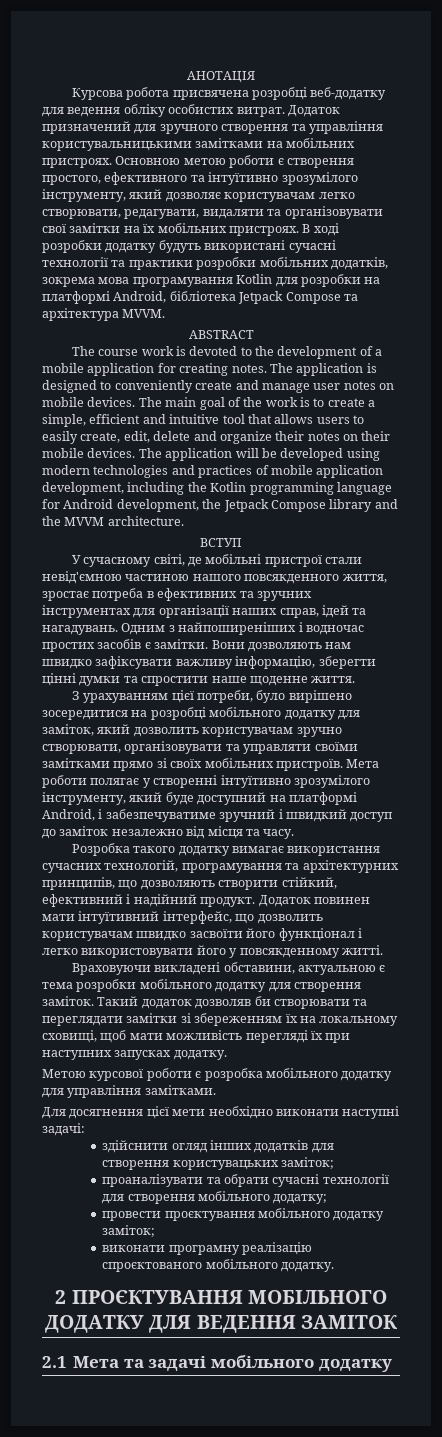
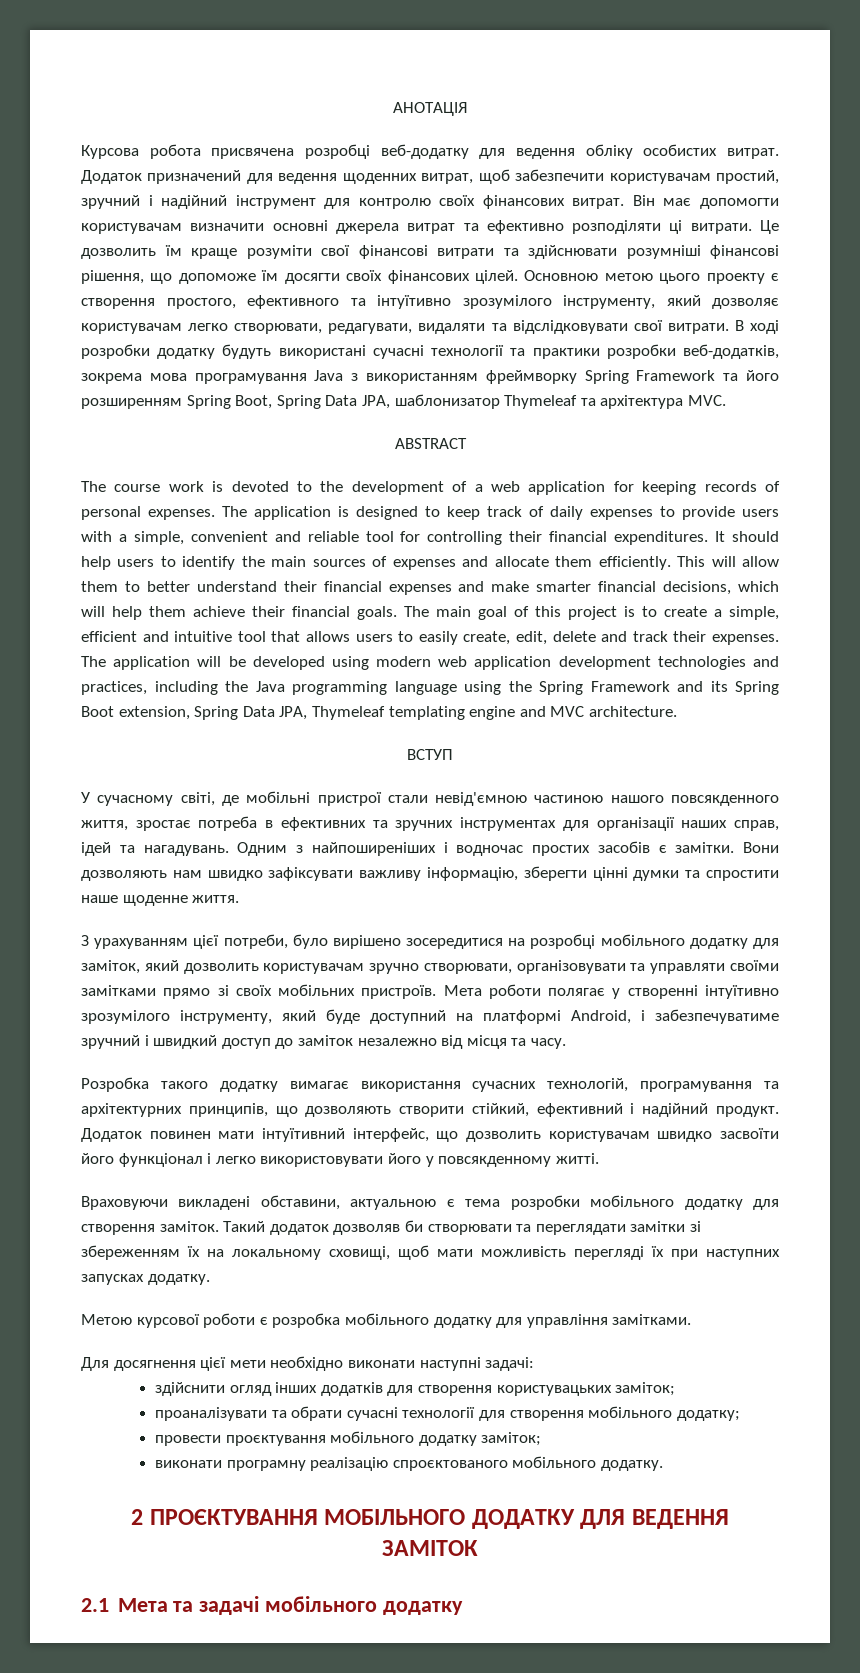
- Додаток призначений для зручного створення та управління користувальницькими замітками на мобільних пристроях. Основною метою роботи є створення простого, ефективного та інтуїтивно зрозумілого інструменту, який дозволяє користувачам легко створювати, редагувати, видаляти та організовувати свої замітки на їх мобільних пристроях.
+ Додаток призначений для ведення щоденних витрат, щоб забезпечити користувачам простий, зручний і надійний інструмент для контролю своїх фінансових витрат. Він має допомогти користувачам визначити основні джерела витрат та ефективно розподіляти ці витрати. Це дозволить їм краще розуміти свої фінансові витрати та здійснювати розумніші фінансові рішення, що допоможе їм досягти своїх фінансових цілей. Основною метою цього проекту є створення простого, ефективного та інтуїтивно зрозумілого інструменту, який дозволяє користувачам легко створювати, редагувати, видаляти та відслідковувати свої витрати.
- В ході розробки додатку будуть використані сучасні технології та практики розробки мобільних додатків, зокрема мова програмування Kotlin для розробки на платформі Android, бібліотека Jetpack Compose та архітектура MVVM.
+ В ході розробки додатку будуть використані сучасні технології та практики розробки веб-додатків, зокрема мова програмування Java з використанням фреймворку Spring Framework та його розширенням Spring Boot, Spring Data JPA, шаблонизатор Thymeleaf та архітектура MVС.
- The course work is devoted to the development of a mobile application for creating notes.
+ The course work is devoted to the development of a web application for keeping records of personal expenses.
- The application is designed to conveniently create and manage user notes on mobile devices.
+ The application is designed to keep track of daily expenses to provide users with a simple, convenient and reliable tool for controlling their financial expenditures. It should help users to identify the main sources of expenses and allocate them efficiently. This will allow them to better understand their financial expenses and make smarter financial decisions, which will help them achieve their financial goals.
- The main goal of the work is to create a simple, efficient and intuitive tool that allows users to easily create, edit, delete and organize their notes on their mobile devices.
+ The main goal of this project is to create a simple, efficient and intuitive tool that allows users to easily create, edit, delete and track their expenses.
- The application will be developed using modern technologies and practices of mobile application development, including the Kotlin programming language for Android development, the Jetpack Compose library and the MVVM architecture.
+ The application will be developed using modern web application development technologies and practices, including the Java programming language using the Spring Framework and its Spring Boot extension, Spring Data JPA, Thymeleaf templating engine and MVC architecture.

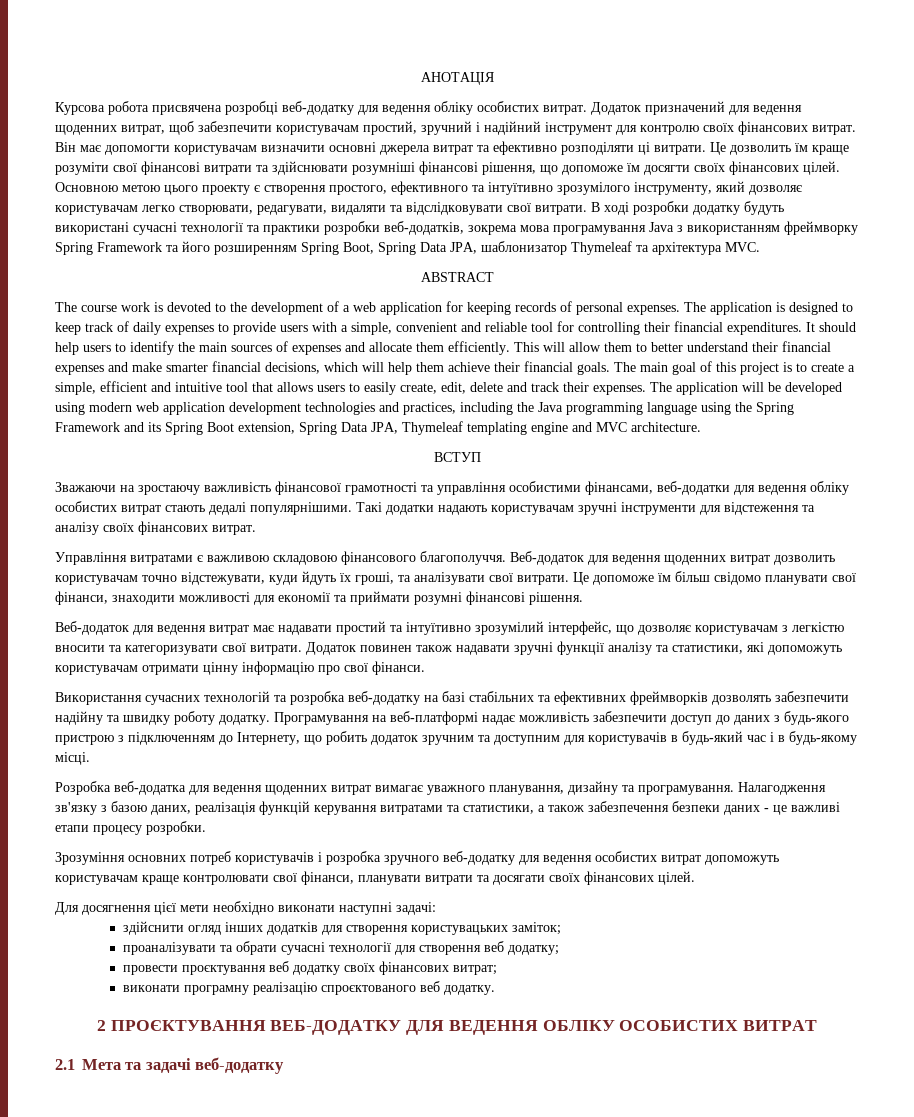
- У сучасному світі, де мобільні пристрої стали невід'ємною частиною нашого повсякденного життя, зростає потреба в ефективних та зручних інструментах для організації наших справ, ідей та нагадувань. Одним з найпоширеніших і водночас простих засобів є замітки. Вони дозволяють нам швидко зафіксувати важливу інформацію, зберегти цінні думки та спростити наше щоденне життя.
- З урахуванням цієї потреби, було вирішено зосередитися на розробці мобільного додатку для заміток, який дозволить користувачам зручно створювати, організовувати та управляти своїми замітками прямо зі своїх мобільних пристроїв. Мета роботи полягає у створенні інтуїтивно зрозумілого інструменту, який буде доступний на платформі Android, і забезпечуватиме зручний і швидкий доступ до заміток незалежно від місця та часу.
- Розробка такого додатку вимагає використання сучасних технологій, програмування та архітектурних принципів, що дозволяють створити стійкий, ефективний і надійний продукт. Додаток повинен мати інтуїтивний інтерфейс, що дозволить користувачам швидко засвоїти його функціонал і легко використовувати його у повсякденному житті.
- Враховуючи викладені обставини, актуальною є тема розробки мобільного додатку для створення заміток. Такий додаток дозволяв би створювати та переглядати замітки зі збереженням їх на локальному сховищі, щоб мати можливість перегляді їх при наступних запусках додатку.
- Метою курсової роботи є розробка мобільного додатку для управління замітками.
+ Зважаючи на зростаючу важливість фінансової грамотності та управління особистими фінансами, веб-додатки для ведення обліку особистих витрат стають дедалі популярнішими. Такі додатки надають користувачам зручні інструменти для відстеження та аналізу своїх фінансових витрат.
+ Управління витратами є важливою складовою фінансового благополуччя. Веб-додаток для ведення щоденних витрат дозволить користувачам точно відстежувати, куди йдуть їх гроші, та аналізувати свої витрати. Це допоможе їм більш свідомо планувати свої фінанси, знаходити можливості для економії та приймати розумні фінансові рішення.
+ Веб-додаток для ведення витрат має надавати простий та інтуїтивно зрозумілий інтерфейс, що дозволяє користувачам з легкістю вносити та категоризувати свої витрати. Додаток повинен також надавати зручні функції аналізу та статистики, які допоможуть користувачам отримати цінну інформацію про свої фінанси.
+ Використання сучасних технологій та розробка веб-додатку на базі стабільних та ефективних фреймворків дозволять забезпечити надійну та швидку роботу додатку. Програмування на веб-платформі надає можливість забезпечити доступ до даних з будь-якого пристрою з підключенням до Інтернету, що робить додаток зручним та доступним для користувачів в будь-який час і в будь-якому місці.
+ Розробка веб-додатка для ведення щоденних витрат вимагає уважного планування, дизайну та програмування. Налагодження зв'язку з базою даних, реалізація функцій керування витратами та статистики, а також забезпечення безпеки даних - це важливі етапи процесу розробки.
+ Зрозуміння основних потреб користувачів і розробка зручного веб-додатку для ведення особистих витрат допоможуть користувачам краще контролювати свої фінанси, планувати витрати та досягати своїх фінансових цілей.
- проаналізувати та обрати сучасні технології для створення мобільного додатку;
+ проаналізувати та обрати сучасні технології для створення веб додатку;
- провести проєктування мобільного додатку заміток;
+ провести проєктування веб додатку своїх фінансових витрат;
- виконати програмну реалізацію спроєктованого мобільного додатку.
+ виконати програмну реалізацію спроєктованого веб додатку.
- 2 ПРОЄКТУВАННЯ МОБІЛЬНОГО ДОДАТКУ ДЛЯ ВЕДЕННЯ ЗАМІТОК
+ 2 ПРОЄКТУВАННЯ ВЕБ-ДОДАТКУ ДЛЯ ВЕДЕННЯ ОБЛІКУ ОСОБИСТИХ ВИТРАТ
- 2.1 Мета та задачі мобільного додатку
+ 2.1 Мета та задачі веб-додатку

